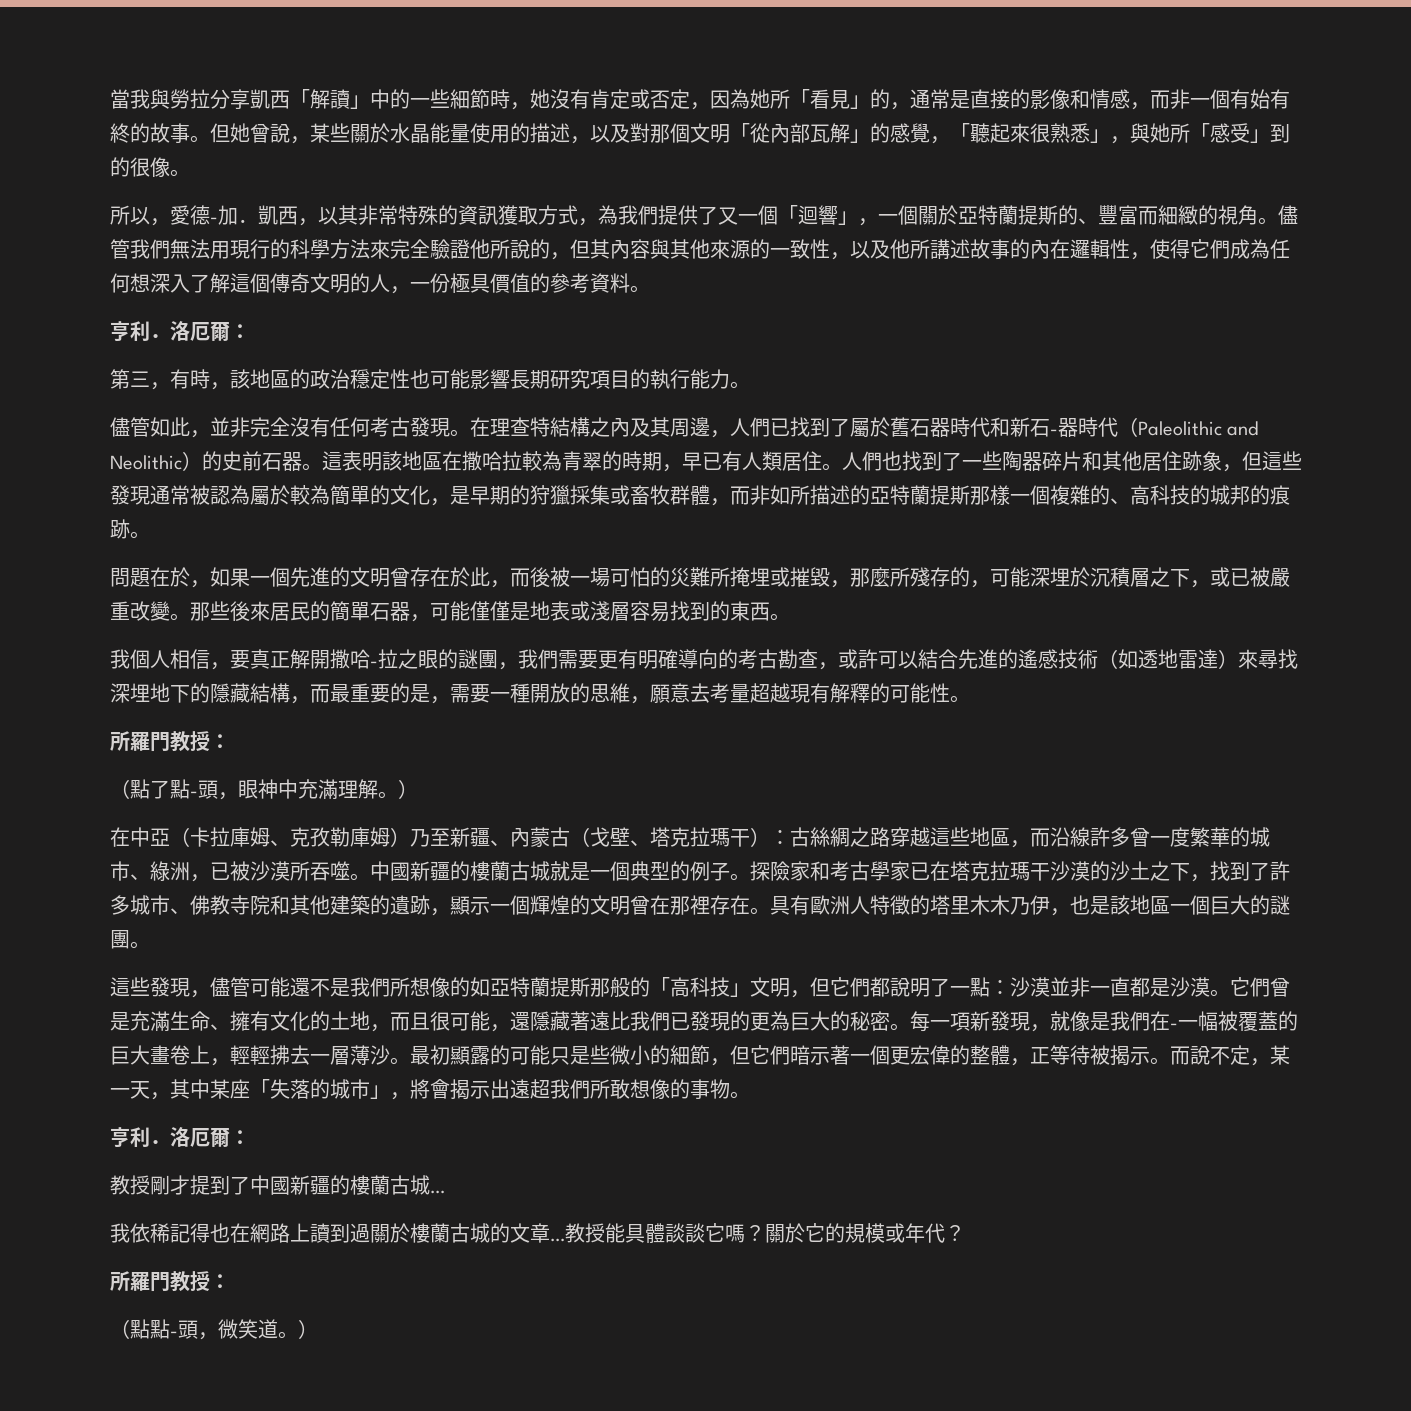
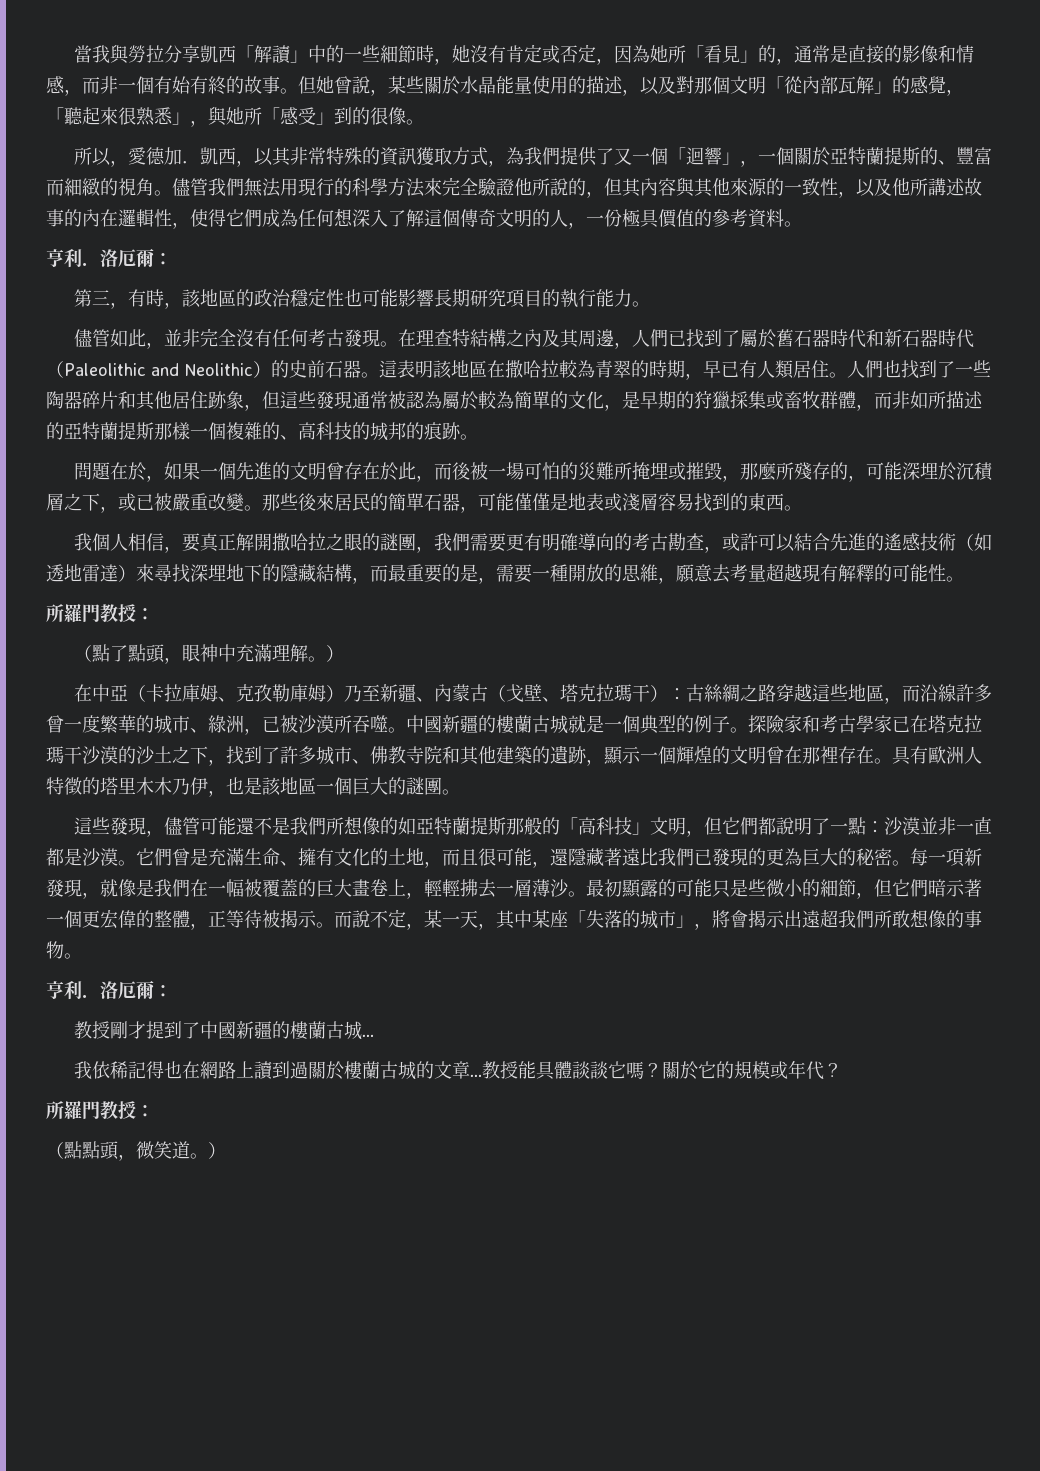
- 所以，愛德-加．凱西，以其非常特殊的資訊獲取方式，為我們提供了又一個「迴響」，一個關於亞特蘭提斯的、豐富而細緻的視角。
+ 所以，愛德加．凱西，以其非常特殊的資訊獲取方式，為我們提供了又一個「迴響」，一個關於亞特蘭提斯的、豐富而細緻的視角。
- 在理查特結構之內及其周邊，人們已找到了屬於舊石器時代和新石-器時代（Paleolithic and Neolithic）的史前石器。
+ 在理查特結構之內及其周邊，人們已找到了屬於舊石器時代和新石器時代（Paleolithic and Neolithic）的史前石器。
- 我個人相信，要真正解開撒哈-拉之眼的謎團，我們需要更有明確導向的考古勘查，或許可以結合先進的遙感技術（如透地雷達）來尋找深埋地下的隱藏結構，而最重要的是，需要一種開放的思維，願意去考量超越現有解釋的可能性。
+ 我個人相信，要真正解開撒哈拉之眼的謎團，我們需要更有明確導向的考古勘查，或許可以結合先進的遙感技術（如透地雷達）來尋找深埋地下的隱藏結構，而最重要的是，需要一種開放的思維，願意去考量超越現有解釋的可能性。
- （點了點-頭，眼神中充滿理解。）
+ （點了點頭，眼神中充滿理解。）
- 每一項新發現，就像是我們在-一幅被覆蓋的巨大畫卷上，輕輕拂去一層薄沙。
+ 每一項新發現，就像是我們在一幅被覆蓋的巨大畫卷上，輕輕拂去一層薄沙。
- （點點-頭，微笑道。）
+ （點點頭，微笑道。）

